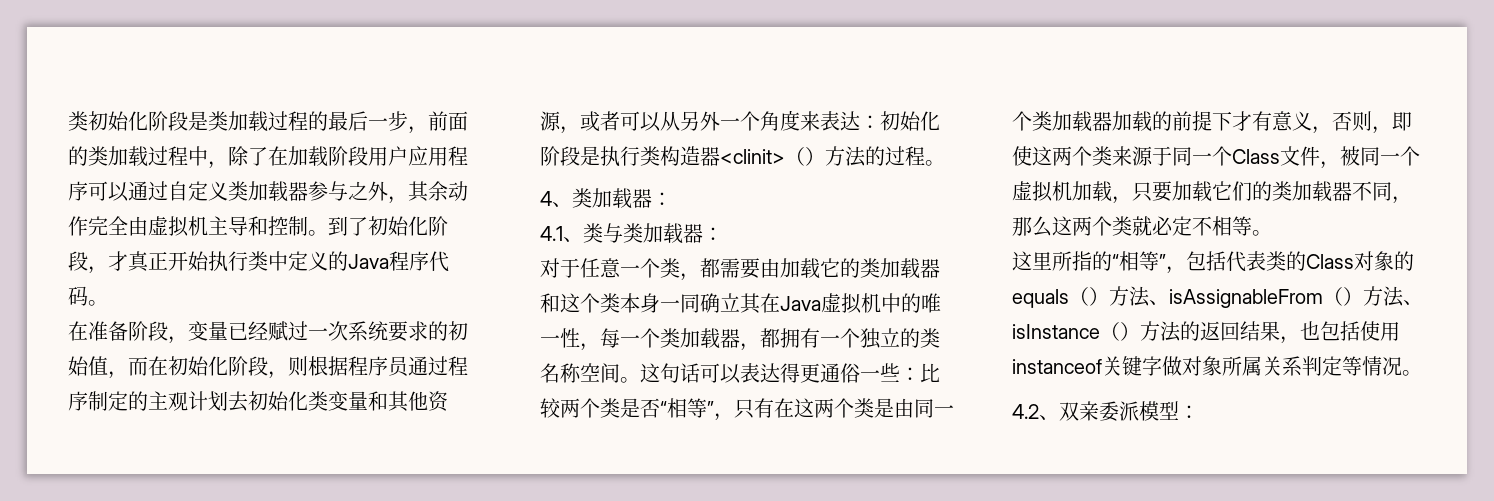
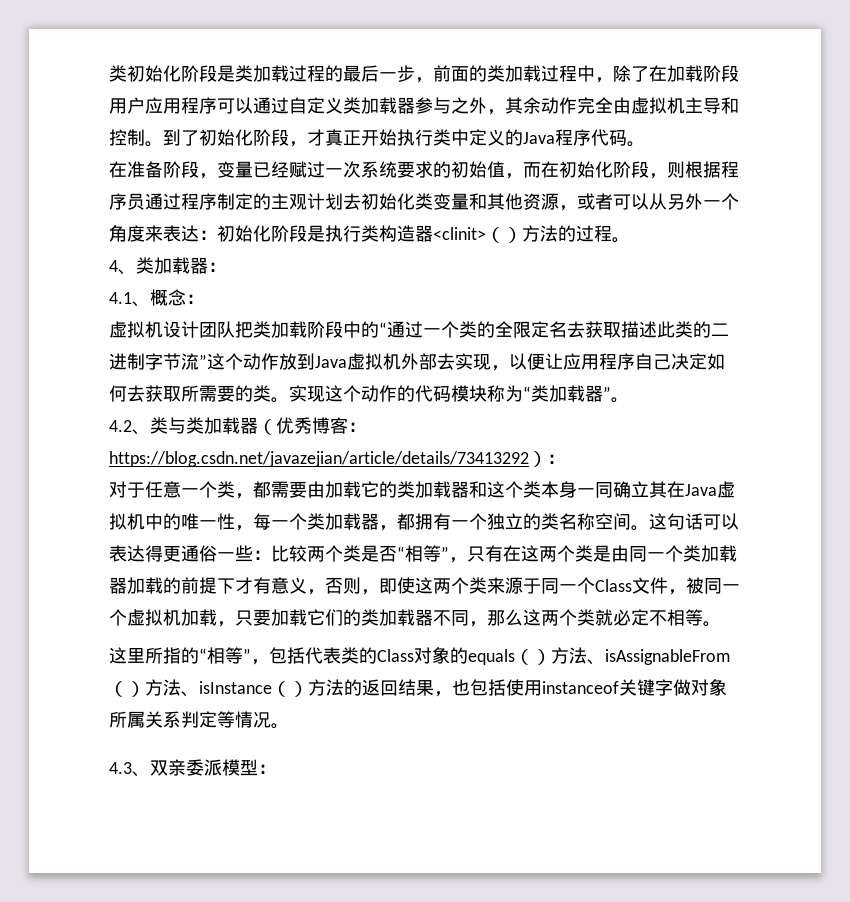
- 4.1、类与类加载器：
+ 4.1、概念：
+ 虚拟机设计团队把类加载阶段中的“通过一个类的全限定名去获取描述此类的二进制字节流”这个动作放到Java虚拟机外部去实现，以便让应用程序自己决定如何去获取所需要的类。实现这个动作的代码模块称为“类加载器”。
+ 4.2、类与类加载器（优秀博客：https://blog.csdn.net/javazejian/article/details/73413292）：
- 4.2、双亲委派模型：
+ 4.3、双亲委派模型：

